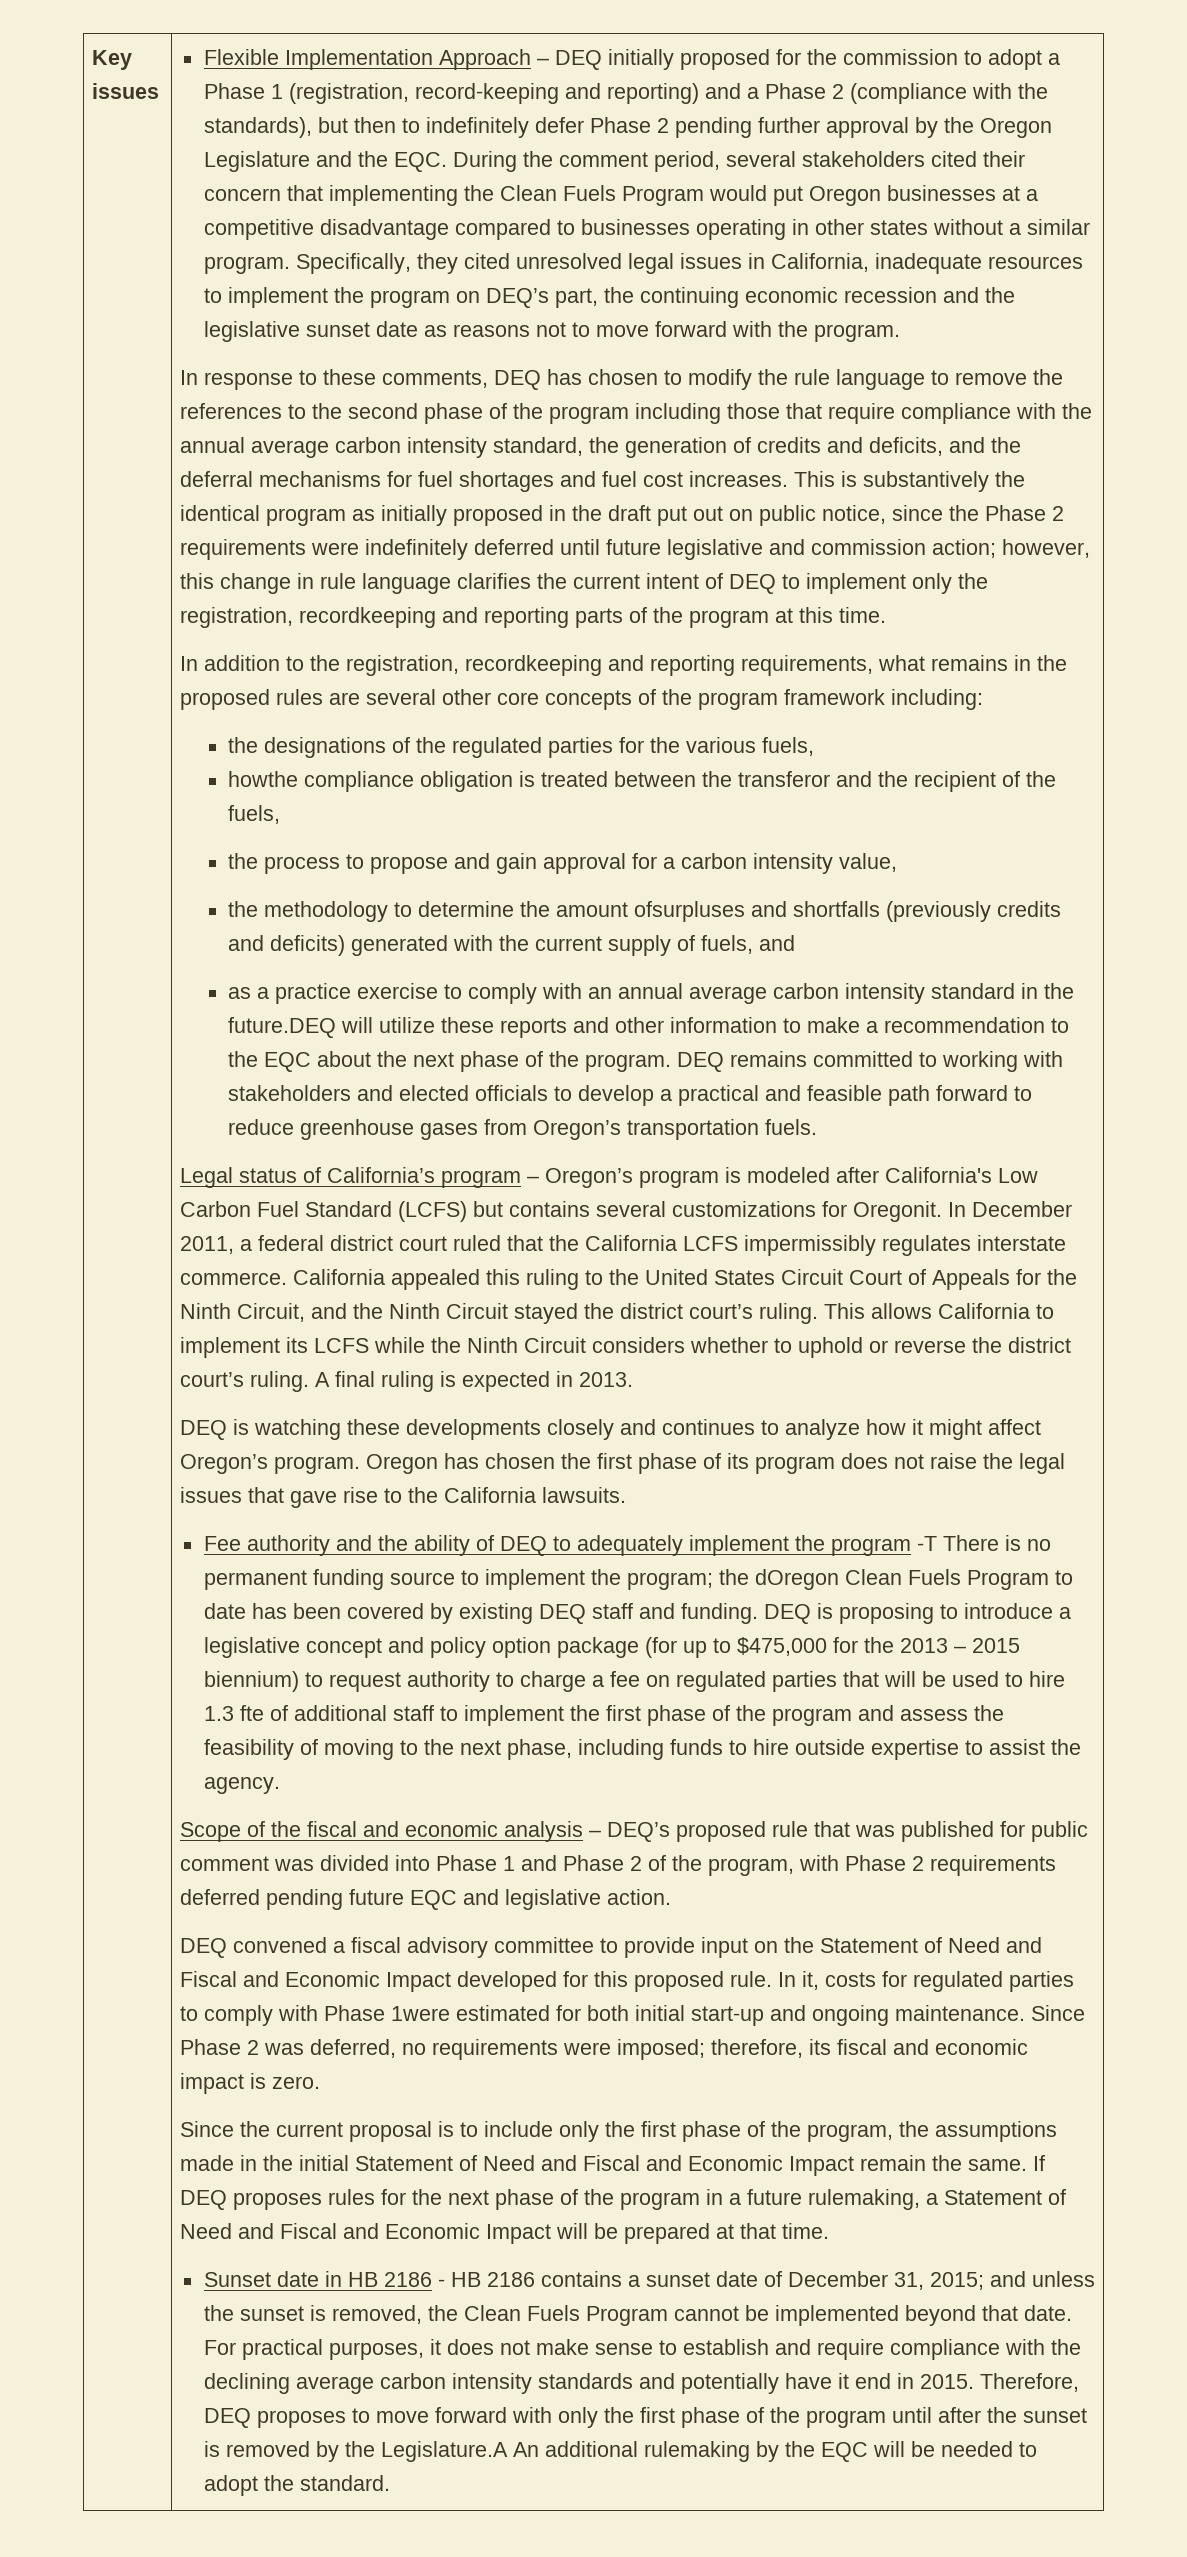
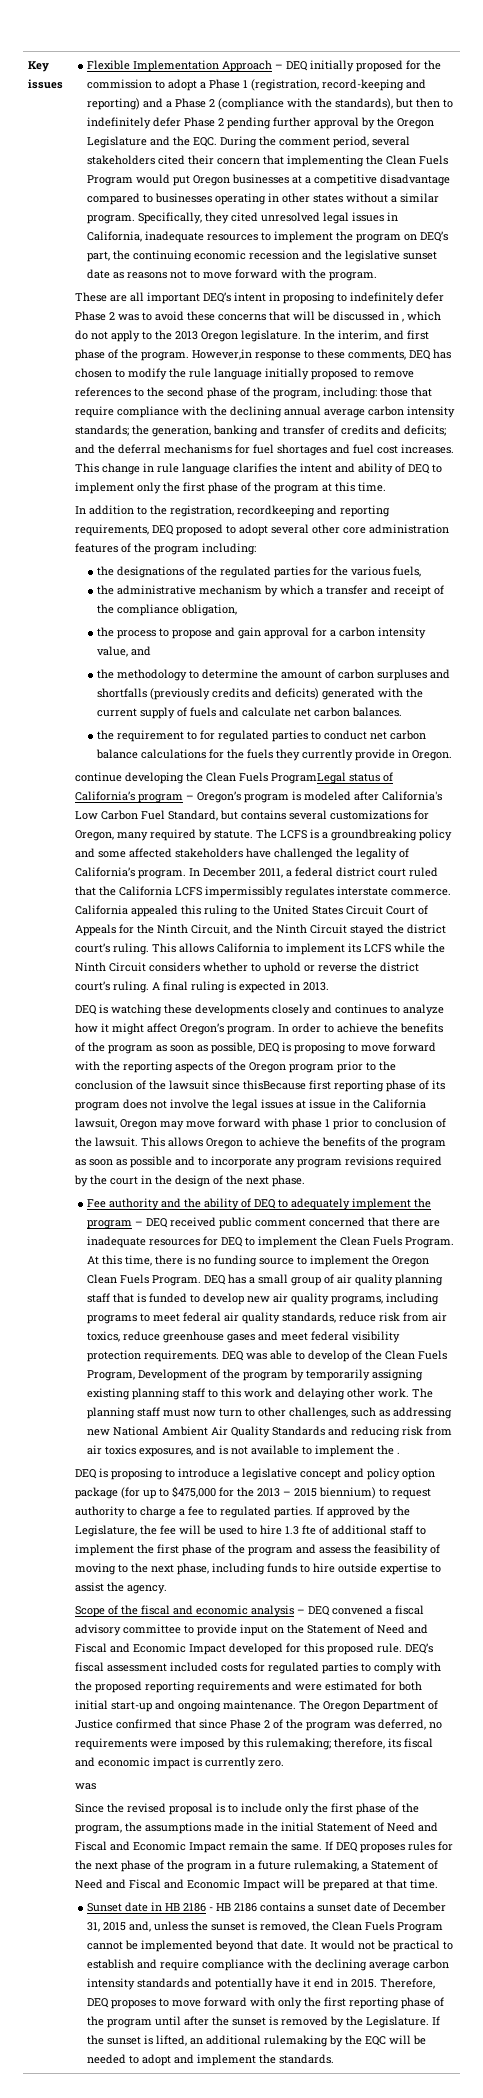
- In response to these comments, DEQ has chosen to modify the rule language to remove the references to the second phase of the program including those that require compliance with the annual average carbon intensity standard, the generation of credits and deficits, and the deferral mechanisms for fuel shortages and fuel cost increases.
+ These are all important DEQ’s intent in proposing to indefinitely defer Phase 2 was to avoid these concerns that will be discussed in , which do not apply to the 2013 Oregon legislature. In the interim, and first phase of the program. However,in response to these comments, DEQ has chosen to modify the rule language initially proposed to remove references to the second phase of the program, including: those that require compliance with the declining annual average carbon intensity standards; the generation, banking and transfer of credits and deficits; and the deferral mechanisms for fuel shortages and fuel cost increases.
- This is substantively the identical program as initially proposed in the draft put out on public notice, since the Phase 2 requirements were indefinitely deferred until future legislative and commission action; however, this change in rule language clarifies the current intent of DEQ to implement only the registration, recordkeeping and reporting parts of the program at this time.
+ This change in rule language clarifies the intent and ability of DEQ to implement only the first phase of the program at this time.
- In addition to the registration, recordkeeping and reporting requirements, what remains in the proposed rules are several other core concepts of the program framework including:
+ In addition to the registration, recordkeeping and reporting requirements, DEQ proposed to adopt several other core administration features of the program including:
- howthe compliance obligation is treated between the transferor and the recipient of the fuels,
+ the administrative mechanism by which a transfer and receipt of the compliance obligation,
- the process to propose and gain approval for a carbon intensity value,
+ the process to propose and gain approval for a carbon intensity value, and
- the methodology to determine the amount ofsurpluses and shortfalls (previously credits and deficits) generated with the current supply of fuels, and
- as a practice exercise to comply with an annual average carbon intensity standard in the future.DEQ will utilize these reports and other information to make a recommendation to the EQC about the next phase of the program. DEQ remains committed to working with stakeholders and elected officials to develop a practical and feasible path forward to reduce greenhouse gases from Oregon’s transportation fuels.
- Legal status of California’s program – Oregon’s program is modeled after California's Low Carbon Fuel Standard (LCFS) but contains several customizations for Oregonit.
+ the methodology to determine the amount of carbon surpluses and shortfalls (previously credits and deficits) generated with the current supply of fuels and calculate net carbon balances.
+ the requirement to for regulated parties to conduct net carbon balance calculations for the fuels they currently provide in Oregon.
+ continue developing the Clean Fuels ProgramLegal status of California’s program – Oregon’s program is modeled after California's Low Carbon Fuel Standard, but contains several customizations for Oregon, many required by statute. The LCFS is a groundbreaking policy and some affected stakeholders have challenged the legality of California’s program.
- Oregon has chosen the first phase of its program does not raise the legal issues that gave rise to the California lawsuits.
+ In order to achieve the benefits of the program as soon as possible, DEQ is proposing to move forward with the reporting aspects of the Oregon program prior to the conclusion of the lawsuit since thisBecause first reporting phase of its program does not involve the legal issues at issue in the California lawsuit, Oregon may move forward with phase 1 prior to conclusion of the lawsuit. This allows Oregon to achieve the benefits of the program as soon as possible and to incorporate any program revisions required by the court in the design of the next phase.
- Fee authority and the ability of DEQ to adequately implement the program -T There is no permanent funding source to implement the program; the dOregon Clean Fuels Program to date has been covered by existing DEQ staff and funding. DEQ is proposing to introduce a legislative concept and policy option package (for up to $475,000 for the 2013 – 2015 biennium) to request authority to charge a fee on regulated parties that will be used to hire 1.3 fte of additional staff to implement the first phase of the program and assess the feasibility of moving to the next phase, including funds to hire outside expertise to assist the agency.
+ Fee authority and the ability of DEQ to adequately implement the program – DEQ received public comment concerned that there are inadequate resources for DEQ to implement the Clean Fuels Program. At this time, there is no funding source to implement the Oregon Clean Fuels Program. DEQ has a small group of air quality planning staff that is funded to develop new air quality programs, including programs to meet federal air quality standards, reduce risk from air toxics, reduce greenhouse gases and meet federal visibility protection requirements. DEQ was able to develop of the Clean Fuels Program, Development of the program by temporarily assigning existing planning staff to this work and delaying other work. The planning staff must now turn to other challenges, such as addressing new National Ambient Air Quality Standards and reducing risk from air toxics exposures, and is not available to implement the .
+ DEQ is proposing to introduce a legislative concept and policy option package (for up to $475,000 for the 2013 – 2015 biennium) to request authority to charge a fee to regulated parties. If approved by the Legislature, the fee will be used to hire 1.3 fte of additional staff to implement the first phase of the program and assess the feasibility of moving to the next phase, including funds to hire outside expertise to assist the agency.
- Scope of the fiscal and economic analysis – DEQ’s proposed rule that was published for public comment was divided into Phase 1 and Phase 2 of the program, with Phase 2 requirements deferred pending future EQC and legislative action.
- DEQ convened a fiscal advisory committee to provide input on the Statement of Need and Fiscal and Economic Impact developed for this proposed rule.
+ Scope of the fiscal and economic analysis – DEQ convened a fiscal advisory committee to provide input on the Statement of Need and Fiscal and Economic Impact developed for this proposed rule.
- In it, costs for regulated parties to comply with Phase 1were estimated for both initial start-up and ongoing maintenance.
+ DEQ’s fiscal assessment included costs for regulated parties to comply with the proposed reporting requirements and were estimated for both initial start-up and ongoing maintenance.
- Since Phase 2 was deferred, no requirements were imposed; therefore, its fiscal and economic impact is zero.
+ The Oregon Department of Justice confirmed that since Phase 2 of the program was deferred, no requirements were imposed by this rulemaking; therefore, its fiscal and economic impact is currently zero.
+ was
- Since the current proposal is to include only the first phase of the program, the assumptions made in the initial Statement of Need and Fiscal and Economic Impact remain the same.
+ Since the revised proposal is to include only the first phase of the program, the assumptions made in the initial Statement of Need and Fiscal and Economic Impact remain the same.
- Sunset date in HB 2186 - HB 2186 contains a sunset date of December 31, 2015; and unless the sunset is removed, the Clean Fuels Program cannot be implemented beyond that date.
+ Sunset date in HB 2186 - HB 2186 contains a sunset date of December 31, 2015 and, unless the sunset is removed, the Clean Fuels Program cannot be implemented beyond that date.
- For practical purposes, it does not make sense to establish and require compliance with the declining average carbon intensity standards and potentially have it end in 2015.
+ It would not be practical to establish and require compliance with the declining average carbon intensity standards and potentially have it end in 2015.
- Therefore, DEQ proposes to move forward with only the first phase of the program until after the sunset is removed by the Legislature.A An additional rulemaking by the EQC will be needed to adopt the standard.
+ Therefore, DEQ proposes to move forward with only the first reporting phase of the program until after the sunset is removed by the Legislature. If the sunset is lifted, an additional rulemaking by the EQC will be needed to adopt and implement the standards.

